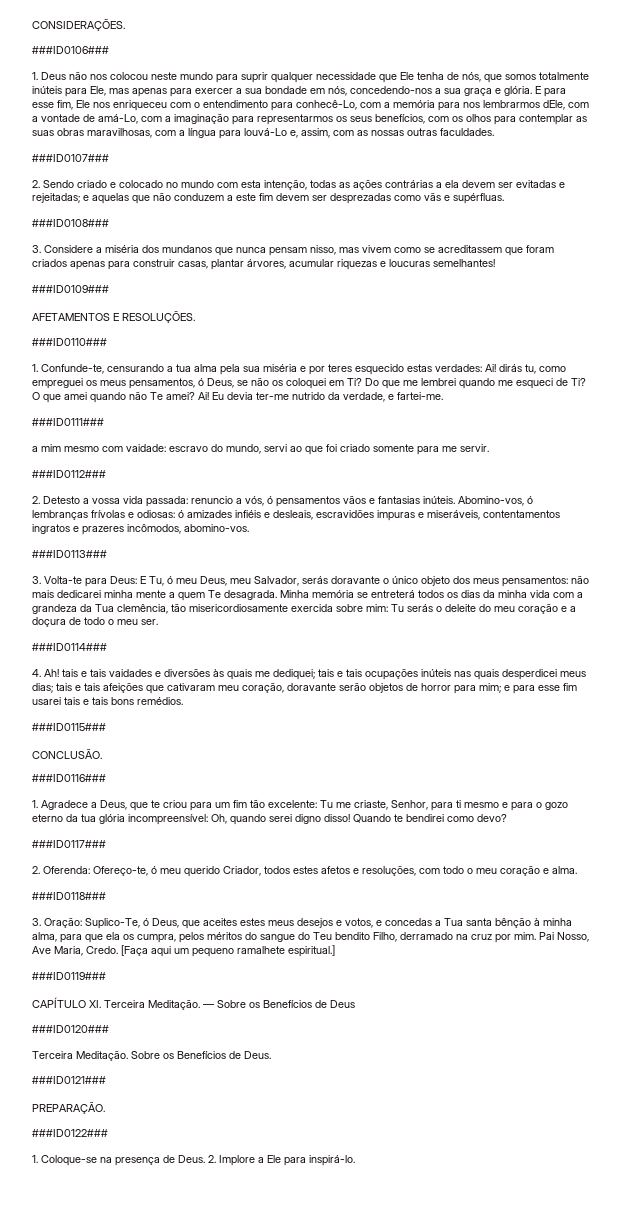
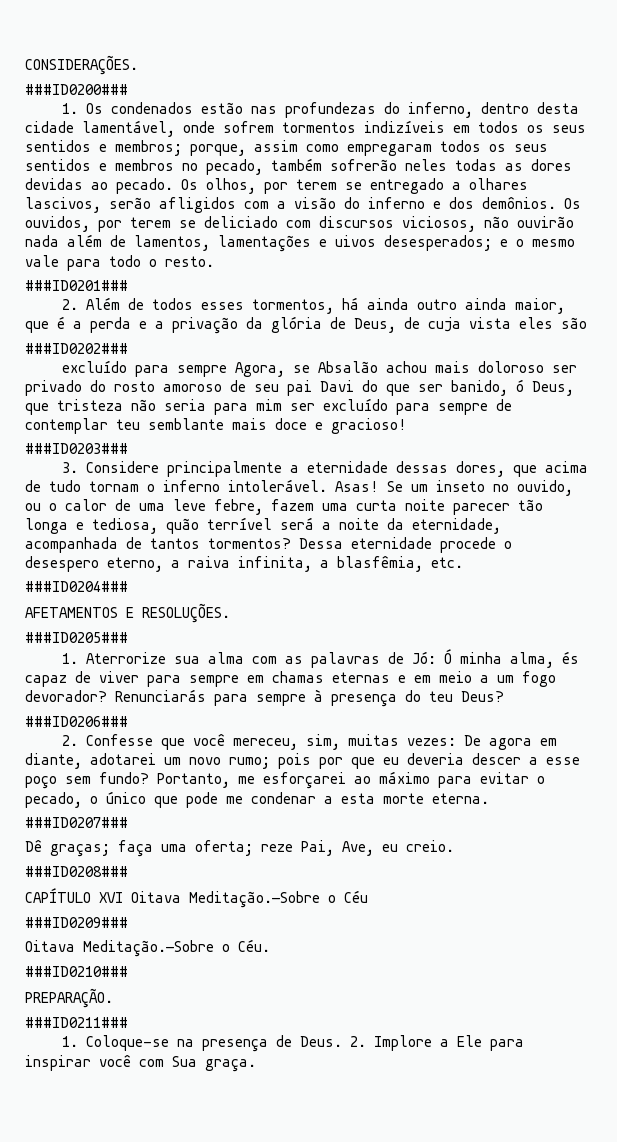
- ###ID0106###
- 1. Deus não nos colocou neste mundo para suprir qualquer necessidade que Ele tenha de nós, que somos totalmente inúteis para Ele, mas apenas para exercer a sua bondade em nós, concedendo-nos a sua graça e glória. E para esse fim, Ele nos enriqueceu com o entendimento para conhecê-Lo, com a memória para nos lembrarmos dEle, com a vontade de amá-Lo, com a imaginação para representarmos os seus benefícios, com os olhos para contemplar as suas obras maravilhosas, com a língua para louvá-Lo e, assim, com as nossas outras faculdades.
- ###ID0107###
- 2. Sendo criado e colocado no mundo com esta intenção, todas as ações contrárias a ela devem ser evitadas e rejeitadas; e aquelas que não conduzem a este fim devem ser desprezadas como vãs e supérfluas.
- ###ID0108###
- 3. Considere a miséria dos mundanos que nunca pensam nisso, mas vivem como se acreditassem que foram criados apenas para construir casas, plantar árvores, acumular riquezas e loucuras semelhantes!
- ###ID0109###
+ ###ID0200###
+ 1. Os condenados estão nas profundezas do inferno, dentro desta cidade lamentável, onde sofrem tormentos indizíveis em todos os seus sentidos e membros; porque, assim como empregaram todos os seus sentidos e membros no pecado, também sofrerão neles todas as dores devidas ao pecado. Os olhos, por terem se entregado a olhares lascivos, serão afligidos com a visão do inferno e dos demônios. Os ouvidos, por terem se deliciado com discursos viciosos, não ouvirão nada além de lamentos, lamentações e uivos desesperados; e o mesmo vale para todo o resto.
+ ###ID0201###
+ 2. Além de todos esses tormentos, há ainda outro ainda maior, que é a perda e a privação da glória de Deus, de cuja vista eles são
+ ###ID0202###
+ excluído para sempre Agora, se Absalão achou mais doloroso ser privado do rosto amoroso de seu pai Davi do que ser banido, ó Deus, que tristeza não seria para mim ser excluído para sempre de contemplar teu semblante mais doce e gracioso!
+ ###ID0203###
+ 3. Considere principalmente a eternidade dessas dores, que acima de tudo tornam o inferno intolerável. Asas! Se um inseto no ouvido, ou o calor de uma leve febre, fazem uma curta noite parecer tão longa e tediosa, quão terrível será a noite da eternidade, acompanhada de tantos tormentos? Dessa eternidade procede o desespero eterno, a raiva infinita, a blasfêmia, etc.
+ ###ID0204###
- ###ID0110###
- 1. Confunde-te, censurando a tua alma pela sua miséria e por teres esquecido estas verdades: Ai! dirás tu, como empreguei os meus pensamentos, ó Deus, se não os coloquei em Ti? Do que me lembrei quando me esqueci de Ti? O que amei quando não Te amei? Ai! Eu devia ter-me nutrido da verdade, e fartei-me.
- ###ID0111###
- a mim mesmo com vaidade: escravo do mundo, servi ao que foi criado somente para me servir.
- ###ID0112###
- 2. Detesto a vossa vida passada: renuncio a vós, ó pensamentos vãos e fantasias inúteis. Abomino-vos, ó lembranças frívolas e odiosas: ó amizades infiéis e desleais, escravidões impuras e miseráveis, contentamentos ingratos e prazeres incômodos, abomino-vos.
- ###ID0113###
- 3. Volta-te para Deus: E Tu, ó meu Deus, meu Salvador, serás doravante o único objeto dos meus pensamentos: não mais dedicarei minha mente a quem Te desagrada. Minha memória se entreterá todos os dias da minha vida com a grandeza da Tua clemência, tão misericordiosamente exercida sobre mim: Tu serás o deleite do meu coração e a doçura de todo o meu ser.
- ###ID0114###
- 4. Ah! tais e tais vaidades e diversões às quais me dediquei; tais e tais ocupações inúteis nas quais desperdicei meus dias; tais e tais afeições que cativaram meu coração, doravante serão objetos de horror para mim; e para esse fim usarei tais e tais bons remédios.
- ###ID0115###
- CONCLUSÃO.
- ###ID0116###
- 1. Agradece a Deus, que te criou para um fim tão excelente: Tu me criaste, Senhor, para ti mesmo e para o gozo eterno da tua glória incompreensível: Oh, quando serei digno disso! Quando te bendirei como devo?
- ###ID0117###
- 2. Oferenda: Ofereço-te, ó meu querido Criador, todos estes afetos e resoluções, com todo o meu coração e alma.
- ###ID0118###
- 3. Oração: Suplico-Te, ó Deus, que aceites estes meus desejos e votos, e concedas a Tua santa bênção à minha alma, para que ela os cumpra, pelos méritos do sangue do Teu bendito Filho, derramado na cruz por mim. Pai Nosso, Ave Maria, Credo. [Faça aqui um pequeno ramalhete espiritual.]
- ###ID0119###
- CAPÍTULO XI. Terceira Meditação. — Sobre os Benefícios de Deus
- ###ID0120###
- Terceira Meditação. Sobre os Benefícios de Deus.
- ###ID0121###
+ ###ID0205###
+ 1. Aterrorize sua alma com as palavras de Jó: Ó minha alma, és capaz de viver para sempre em chamas eternas e em meio a um fogo devorador? Renunciarás para sempre à presença do teu Deus?
+ ###ID0206###
+ 2. Confesse que você mereceu, sim, muitas vezes: De agora em diante, adotarei um novo rumo; pois por que eu deveria descer a esse poço sem fundo? Portanto, me esforçarei ao máximo para evitar o pecado, o único que pode me condenar a esta morte eterna.
+ ###ID0207###
+ Dê graças; faça uma oferta; reze Pai, Ave, eu creio.
+ ###ID0208###
+ CAPÍTULO XVI Oitava Meditação.—Sobre o Céu
+ ###ID0209###
+ Oitava Meditação.—Sobre o Céu.
+ ###ID0210###
- ###ID0122###
+ ###ID0211###
- 2. Implore a Ele para inspirá-lo.
+ 2. Implore a Ele para inspirar você com Sua graça.

